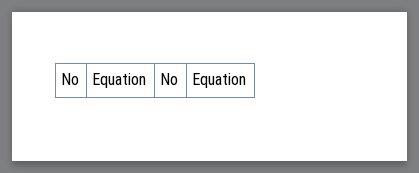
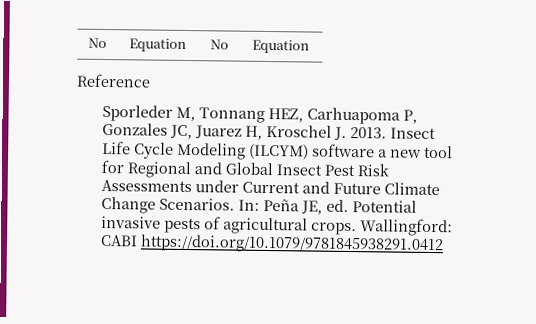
+ Reference
+ Sporleder M, Tonnang HEZ, Carhuapoma P, Gonzales JC, Juarez H, Kroschel J. 2013. Insect Life Cycle Modeling (ILCYM) software a new tool for Regional and Global Insect Pest Risk Assessments under Current and Future Climate Change Scenarios. In: Peña JE, ed. Potential invasive pests of agricultural crops. Wallingford: CABI https://doi.org/10.1079/9781845938291.0412

